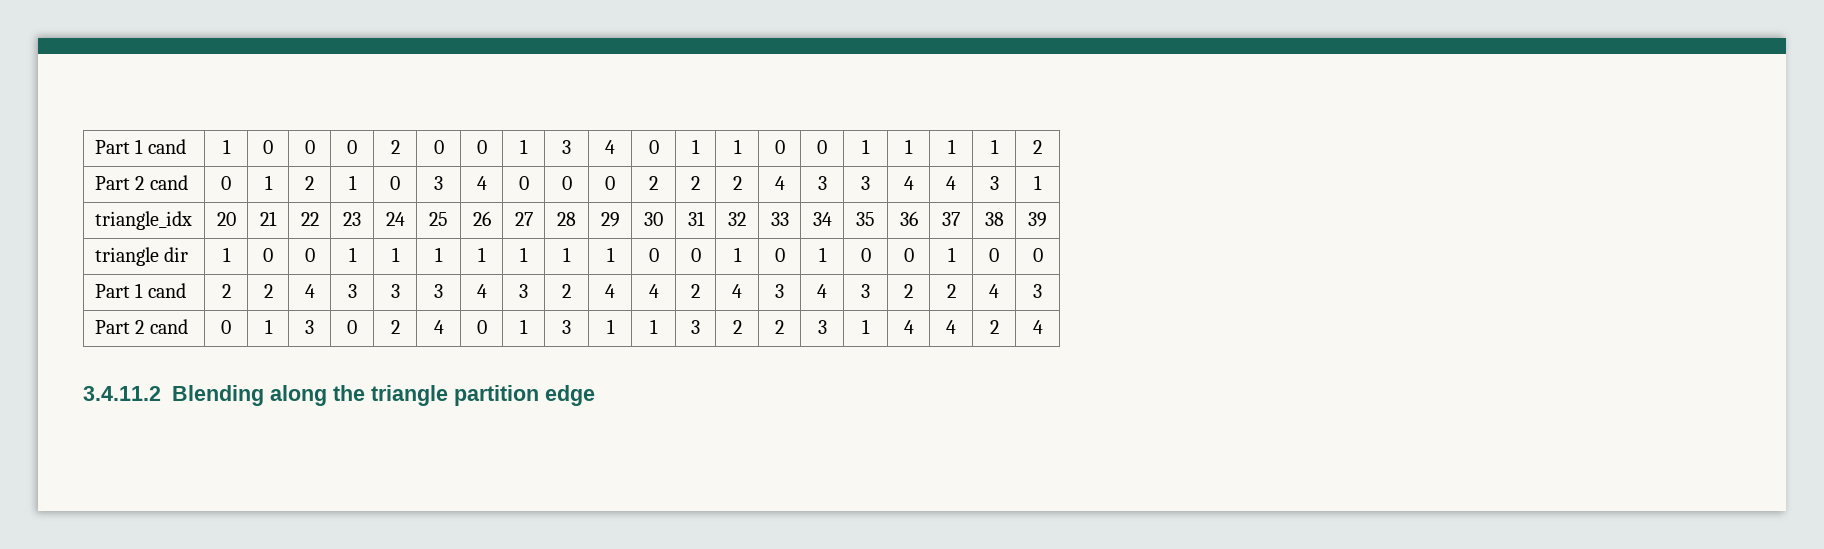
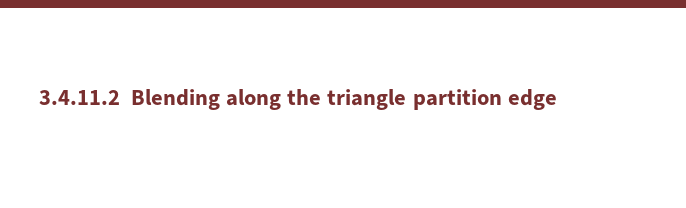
- Part 1 cand | 1 | 0 | 0 | 0 | 2 | 0 | 0 | 1 | 3 | 4 | 0 | 1 | 1 | 0 | 0 | 1 | 1 | 1 | 1 | 2
- Part 2 cand | 0 | 1 | 2 | 1 | 0 | 3 | 4 | 0 | 0 | 0 | 2 | 2 | 2 | 4 | 3 | 3 | 4 | 4 | 3 | 1
- triangle_idx | 20 | 21 | 22 | 23 | 24 | 25 | 26 | 27 | 28 | 29 | 30 | 31 | 32 | 33 | 34 | 35 | 36 | 37 | 38 | 39
- triangle dir | 1 | 0 | 0 | 1 | 1 | 1 | 1 | 1 | 1 | 1 | 0 | 0 | 1 | 0 | 1 | 0 | 0 | 1 | 0 | 0
- Part 1 cand | 2 | 2 | 4 | 3 | 3 | 3 | 4 | 3 | 2 | 4 | 4 | 2 | 4 | 3 | 4 | 3 | 2 | 2 | 4 | 3
- Part 2 cand | 0 | 1 | 3 | 0 | 2 | 4 | 0 | 1 | 3 | 1 | 1 | 3 | 2 | 2 | 3 | 1 | 4 | 4 | 2 | 4

